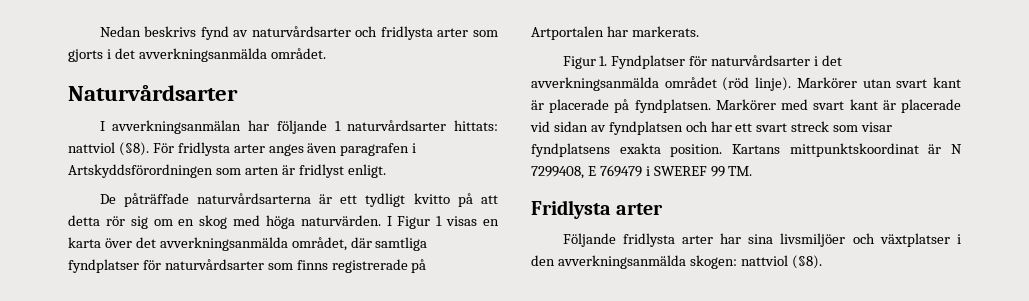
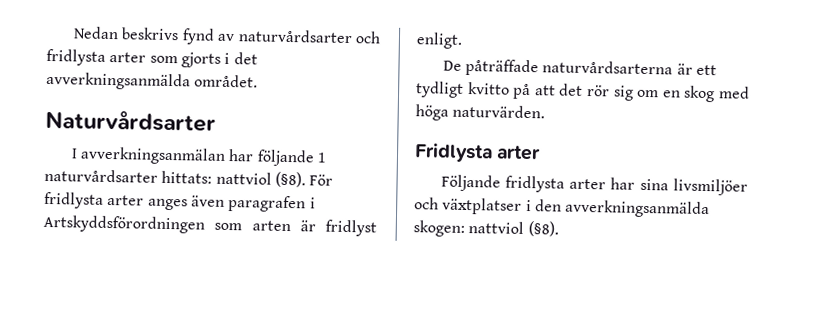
- De påträffade naturvårdsarterna är ett tydligt kvitto på att detta rör sig om en skog med höga naturvärden. I Figur 1 visas en karta över det avverkningsanmälda området, där samtliga fyndplatser för naturvårdsarter som finns registrerade på Artportalen har markerats.
- Figur 1. Fyndplatser för naturvårdsarter i det avverkningsanmälda området (röd linje). Markörer utan svart kant är placerade på fyndplatsen. Markörer med svart kant är placerade vid sidan av fyndplatsen och har ett svart streck som visar fyndplatsens exakta position. Kartans mittpunktskoordinat är N 7299408, E 769479 i SWEREF 99 TM.
+ De påträffade naturvårdsarterna är ett tydligt kvitto på att det rör sig om en skog med höga naturvärden.

